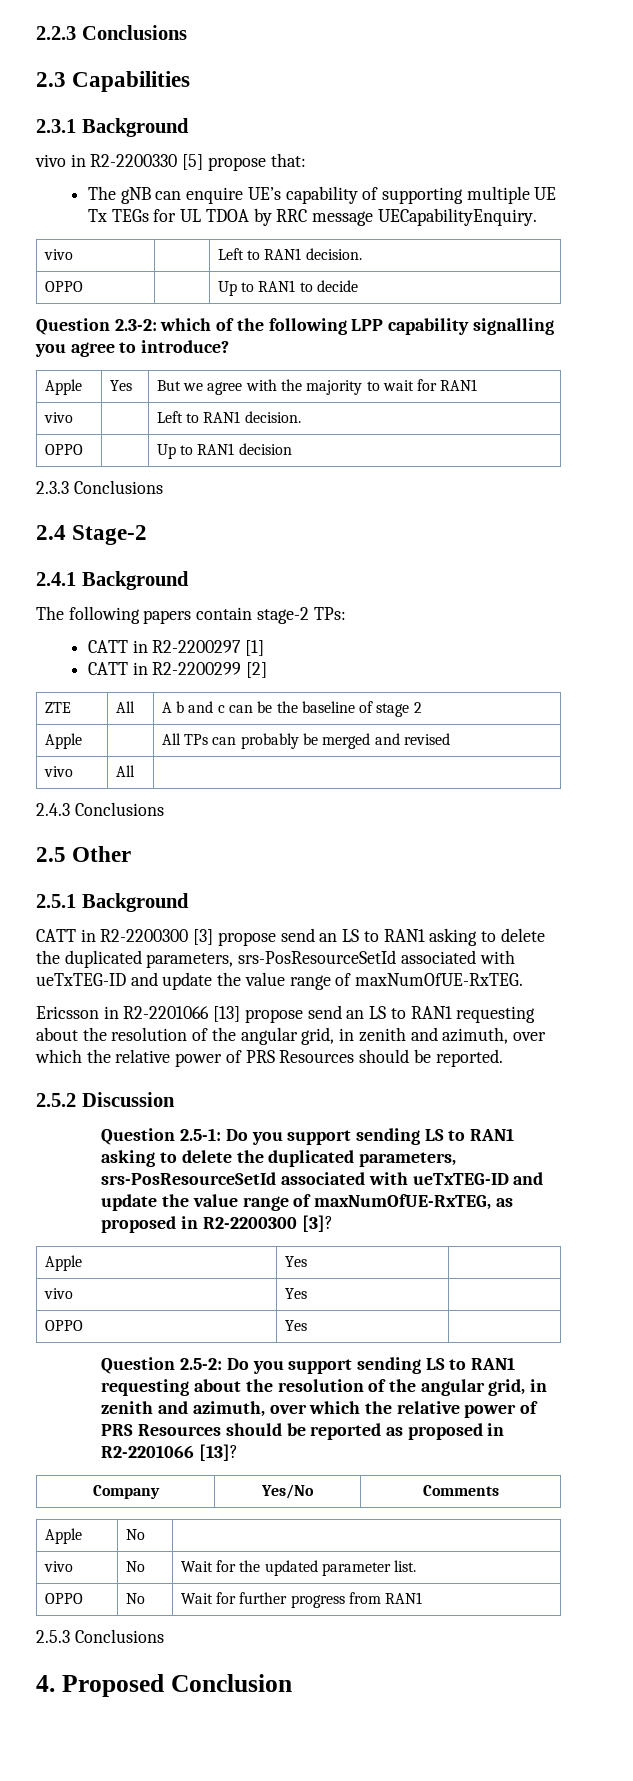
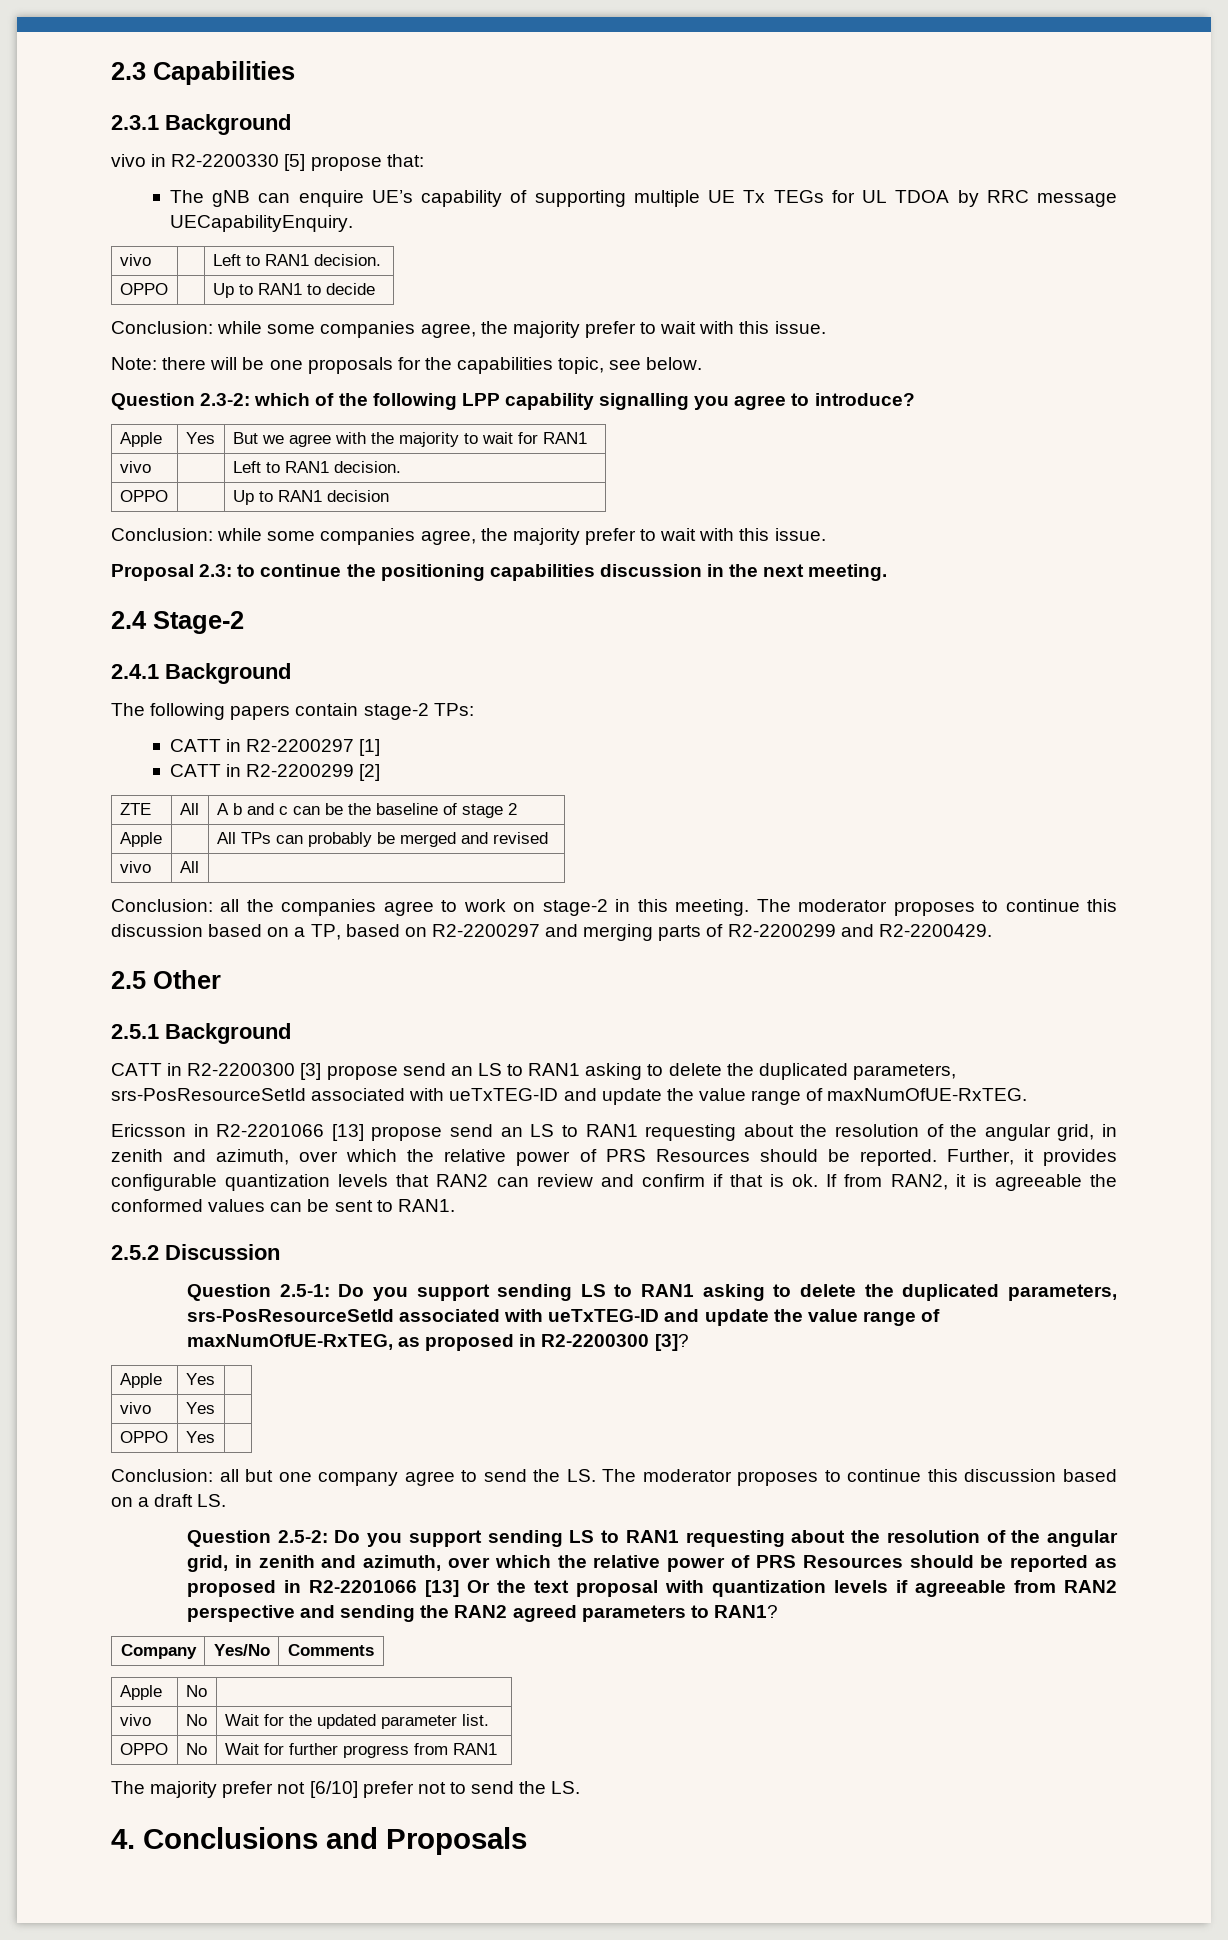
- 2.2.3 Conclusions
  OPPO | | Up to RAN1 to decide
+ Conclusion: while some companies agree, the majority prefer to wait with this issue.
+ Note: there will be one proposals for the capabilities topic, see below.
  OPPO | | Up to RAN1 decision
- 2.3.3 Conclusions
+ Conclusion: while some companies agree, the majority prefer to wait with this issue.
+ Proposal 2.3: to continue the positioning capabilities discussion in the next meeting.
- 2.4.3 Conclusions
+ Conclusion: all the companies agree to work on stage-2 in this meeting. The moderator proposes to continue this discussion based on a TP, based on R2-2200297 and merging parts of R2-2200299 and R2-2200429.
+ Further, it provides configurable quantization levels that RAN2 can review and confirm if that is ok. If from RAN2, it is agreeable the conformed values can be sent to RAN1.
+ Conclusion: all but one company agree to send the LS. The moderator proposes to continue this discussion based on a draft LS.
- Question 2.5-2: Do you support sending LS to RAN1 requesting about the resolution of the angular grid, in zenith and azimuth, over which the relative power of PRS Resources should be reported as proposed in R2-2201066 [13]?
+ Question 2.5-2: Do you support sending LS to RAN1 requesting about the resolution of the angular grid, in zenith and azimuth, over which the relative power of PRS Resources should be reported as proposed in R2-2201066 [13] Or the text proposal with quantization levels if agreeable from RAN2 perspective and sending the RAN2 agreed parameters to RAN1?
- 2.5.3 Conclusions
- 4. Proposed Conclusion
+ The majority prefer not [6/10] prefer not to send the LS.
+ 4. Conclusions and Proposals

